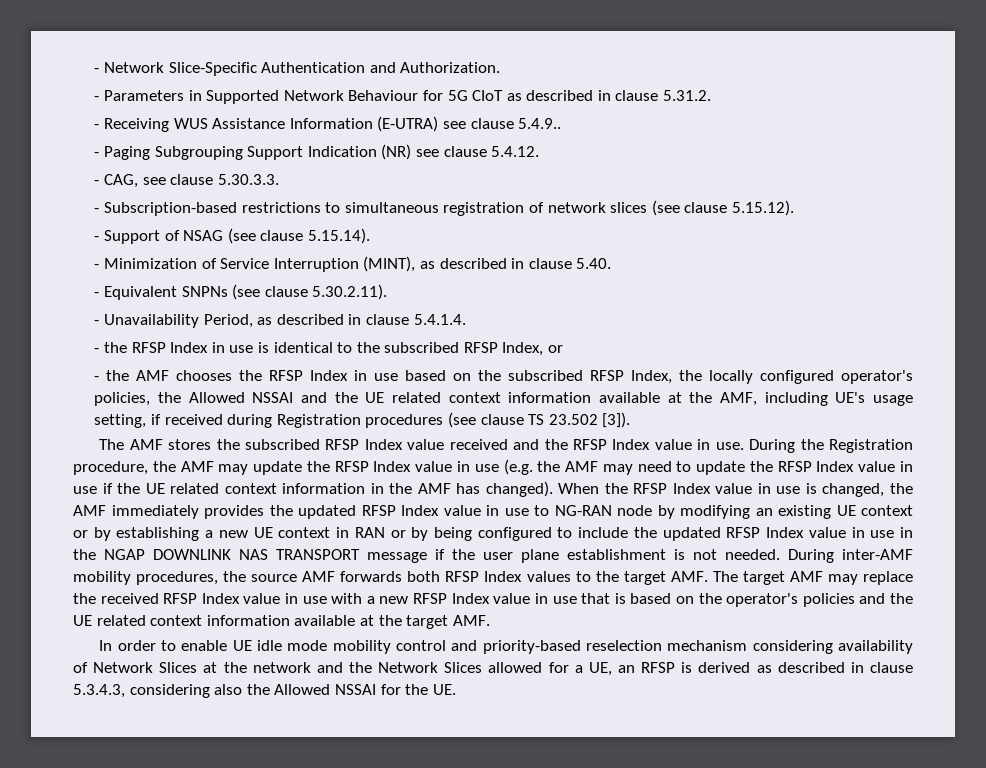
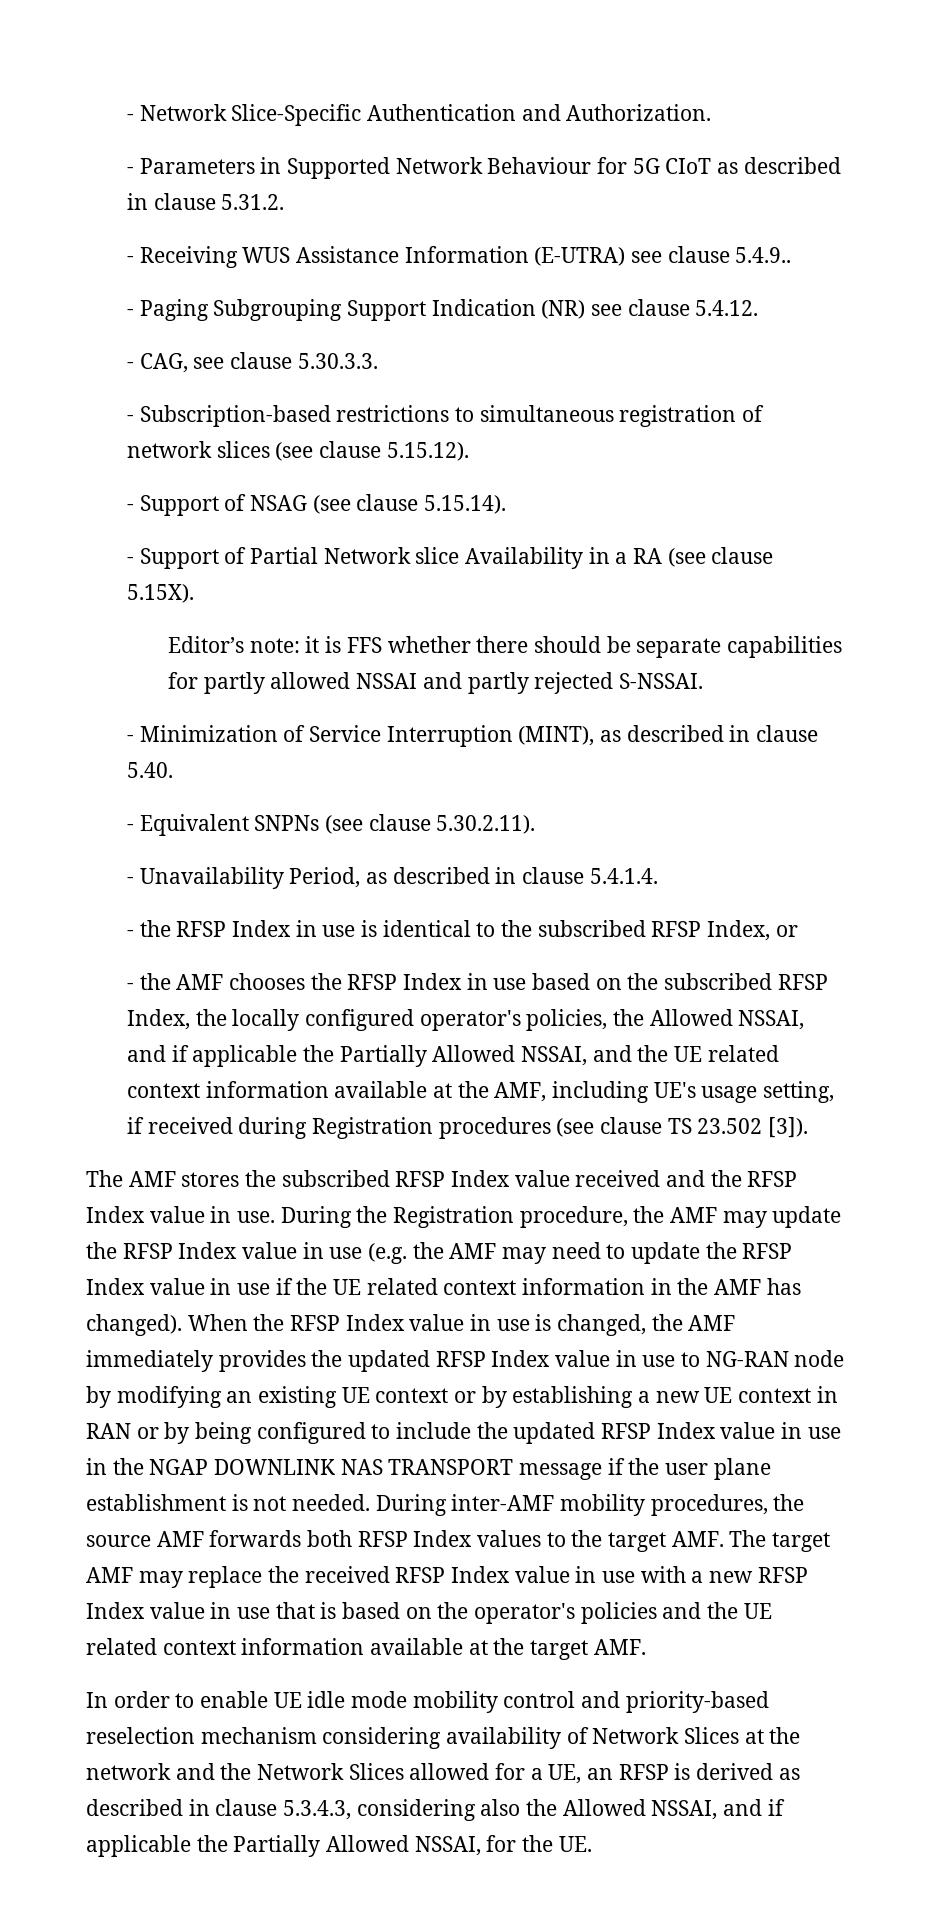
+ - Support of Partial Network slice Availability in a RA (see clause 5.15X).
+ Editor’s note: it is FFS whether there should be separate capabilities for partly allowed NSSAI and partly rejected S-NSSAI.
- - the AMF chooses the RFSP Index in use based on the subscribed RFSP Index, the locally configured operator's policies, the Allowed NSSAI and the UE related context information available at the AMF, including UE's usage setting, if received during Registration procedures (see clause TS 23.502 [3]).
+ - the AMF chooses the RFSP Index in use based on the subscribed RFSP Index, the locally configured operator's policies, the Allowed NSSAI, and if applicable the Partially Allowed NSSAI, and the UE related context information available at the AMF, including UE's usage setting, if received during Registration procedures (see clause TS 23.502 [3]).
- In order to enable UE idle mode mobility control and priority-based reselection mechanism considering availability of Network Slices at the network and the Network Slices allowed for a UE, an RFSP is derived as described in clause 5.3.4.3, considering also the Allowed NSSAI for the UE.
+ In order to enable UE idle mode mobility control and priority-based reselection mechanism considering availability of Network Slices at the network and the Network Slices allowed for a UE, an RFSP is derived as described in clause 5.3.4.3, considering also the Allowed NSSAI, and if applicable the Partially Allowed NSSAI, for the UE.

